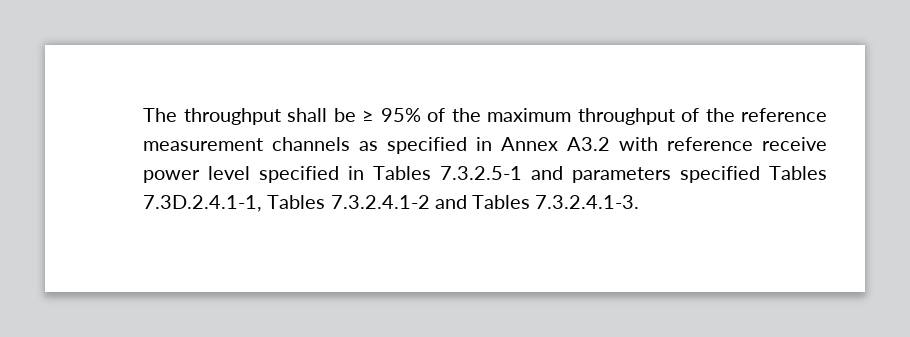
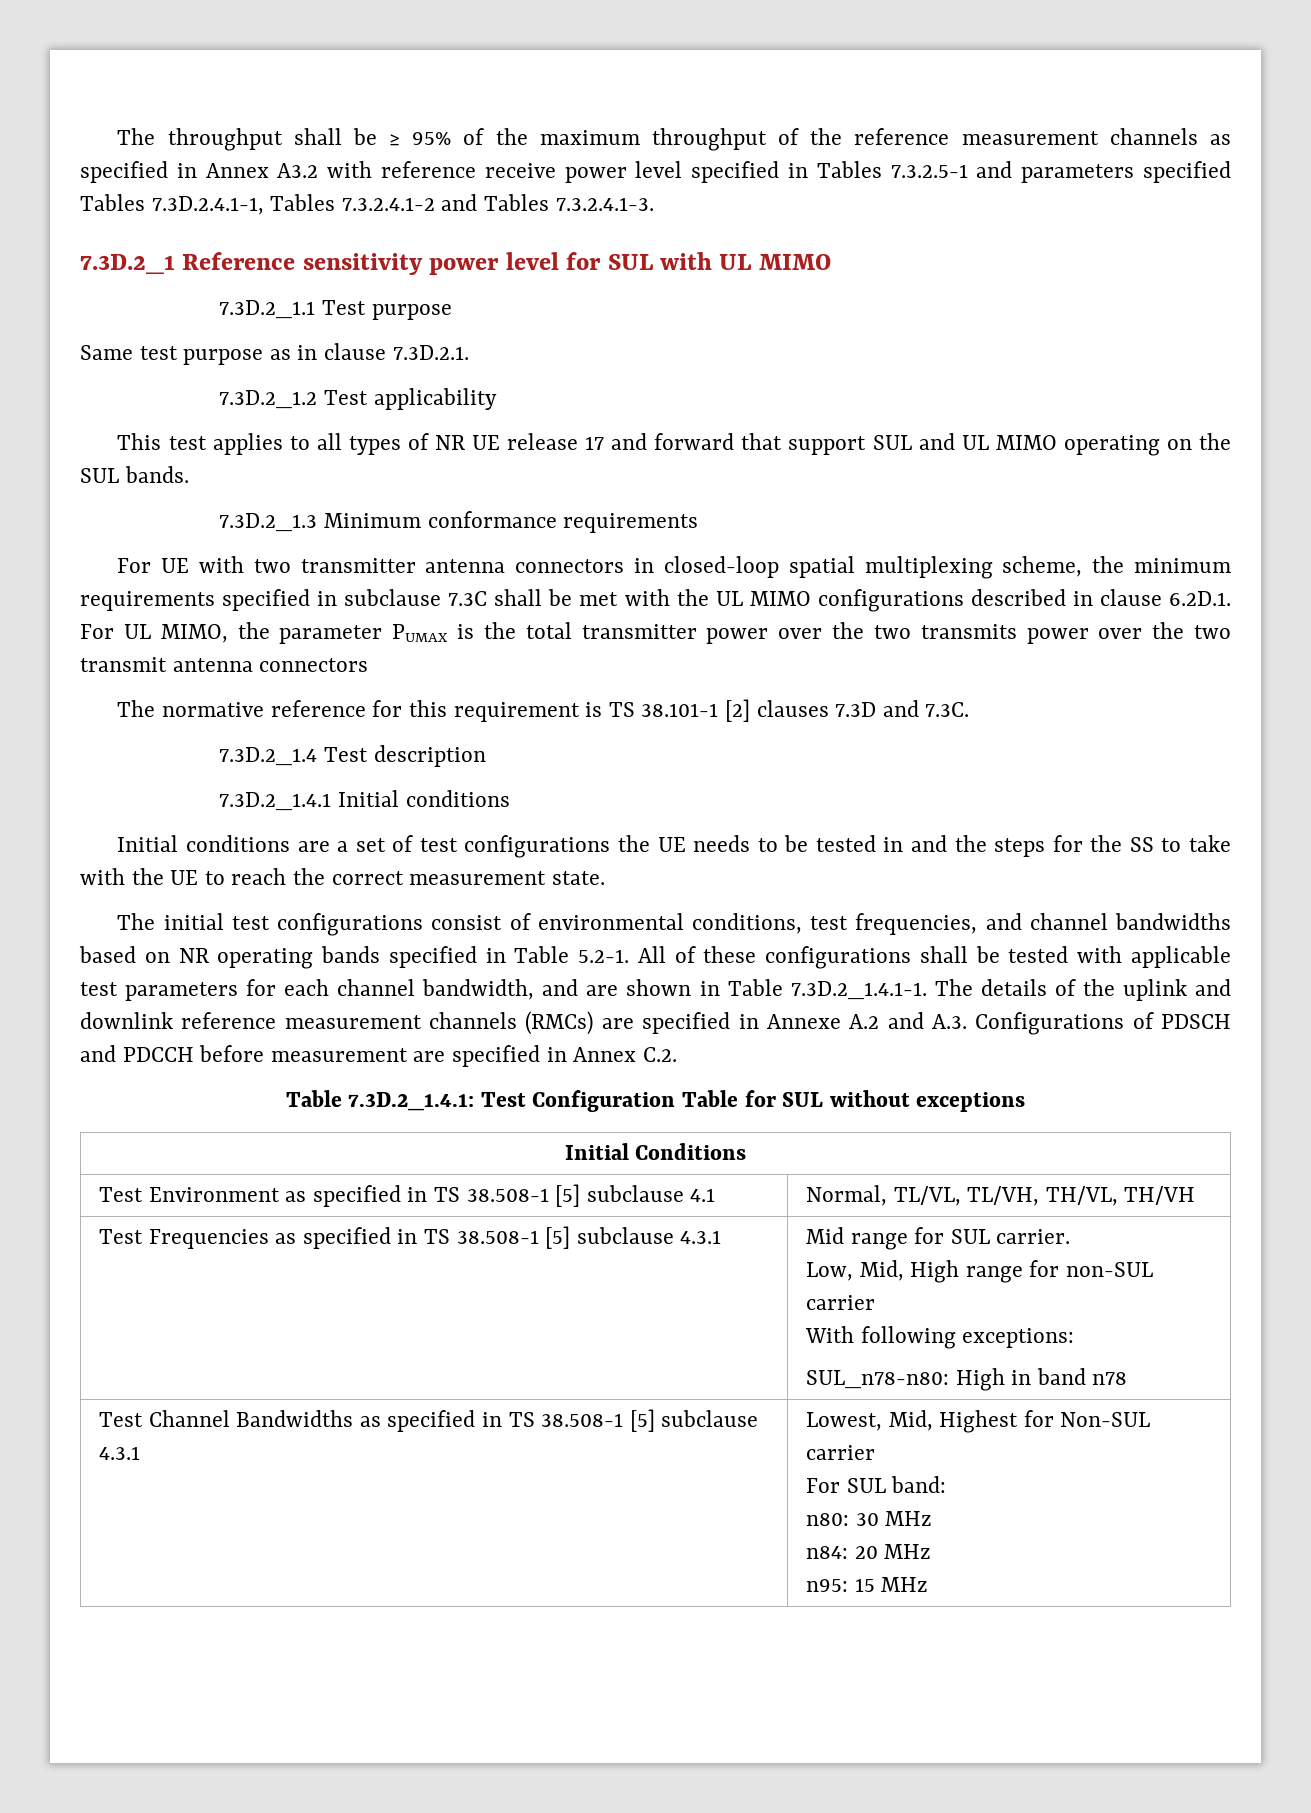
+ 7.3D.2_1 Reference sensitivity power level for SUL with UL MIMO
+ 7.3D.2_1.1 Test purpose
+ Same test purpose as in clause 7.3D.2.1.
+ 7.3D.2_1.2 Test applicability
+ This test applies to all types of NR UE release 17 and forward that support SUL and UL MIMO operating on the SUL bands.
+ 7.3D.2_1.3 Minimum conformance requirements
+ For UE with two transmitter antenna connectors in closed-loop spatial multiplexing scheme, the minimum requirements specified in subclause 7.3C shall be met with the UL MIMO configurations described in clause 6.2D.1. For UL MIMO, the parameter PUMAX is the total transmitter power over the two transmits power over the two transmit antenna connectors
+ The normative reference for this requirement is TS 38.101-1 [2] clauses 7.3D and 7.3C.
+ 7.3D.2_1.4 Test description
+ 7.3D.2_1.4.1 Initial conditions
+ Initial conditions are a set of test configurations the UE needs to be tested in and the steps for the SS to take with the UE to reach the correct measurement state.
+ The initial test configurations consist of environmental conditions, test frequencies, and channel bandwidths based on NR operating bands specified in Table 5.2-1. All of these configurations shall be tested with applicable test parameters for each channel bandwidth, and are shown in Table 7.3D.2_1.4.1-1. The details of the uplink and downlink reference measurement channels (RMCs) are specified in Annexe A.2 and A.3. Configurations of PDSCH and PDCCH before measurement are specified in Annex C.2.
+ Table 7.3D.2_1.4.1: Test Configuration Table for SUL without exceptions
+ Initial Conditions
+ Test Environment as specified in TS 38.508-1 [5] subclause 4.1 | Normal, TL/VL, TL/VH, TH/VL, TH/VH
+ Test Frequencies as specified in TS 38.508-1 [5] subclause 4.3.1 | Mid range for SUL carrier.
+ Low, Mid, High range for non-SUL carrier
+ With following exceptions:
+ SUL_n78-n80: High in band n78
+ Test Channel Bandwidths as specified in TS 38.508-1 [5] subclause 4.3.1 | Lowest, Mid, Highest for Non-SUL carrier
+ For SUL band:
+ n80: 30 MHz
+ n84: 20 MHz
+ n95: 15 MHz

